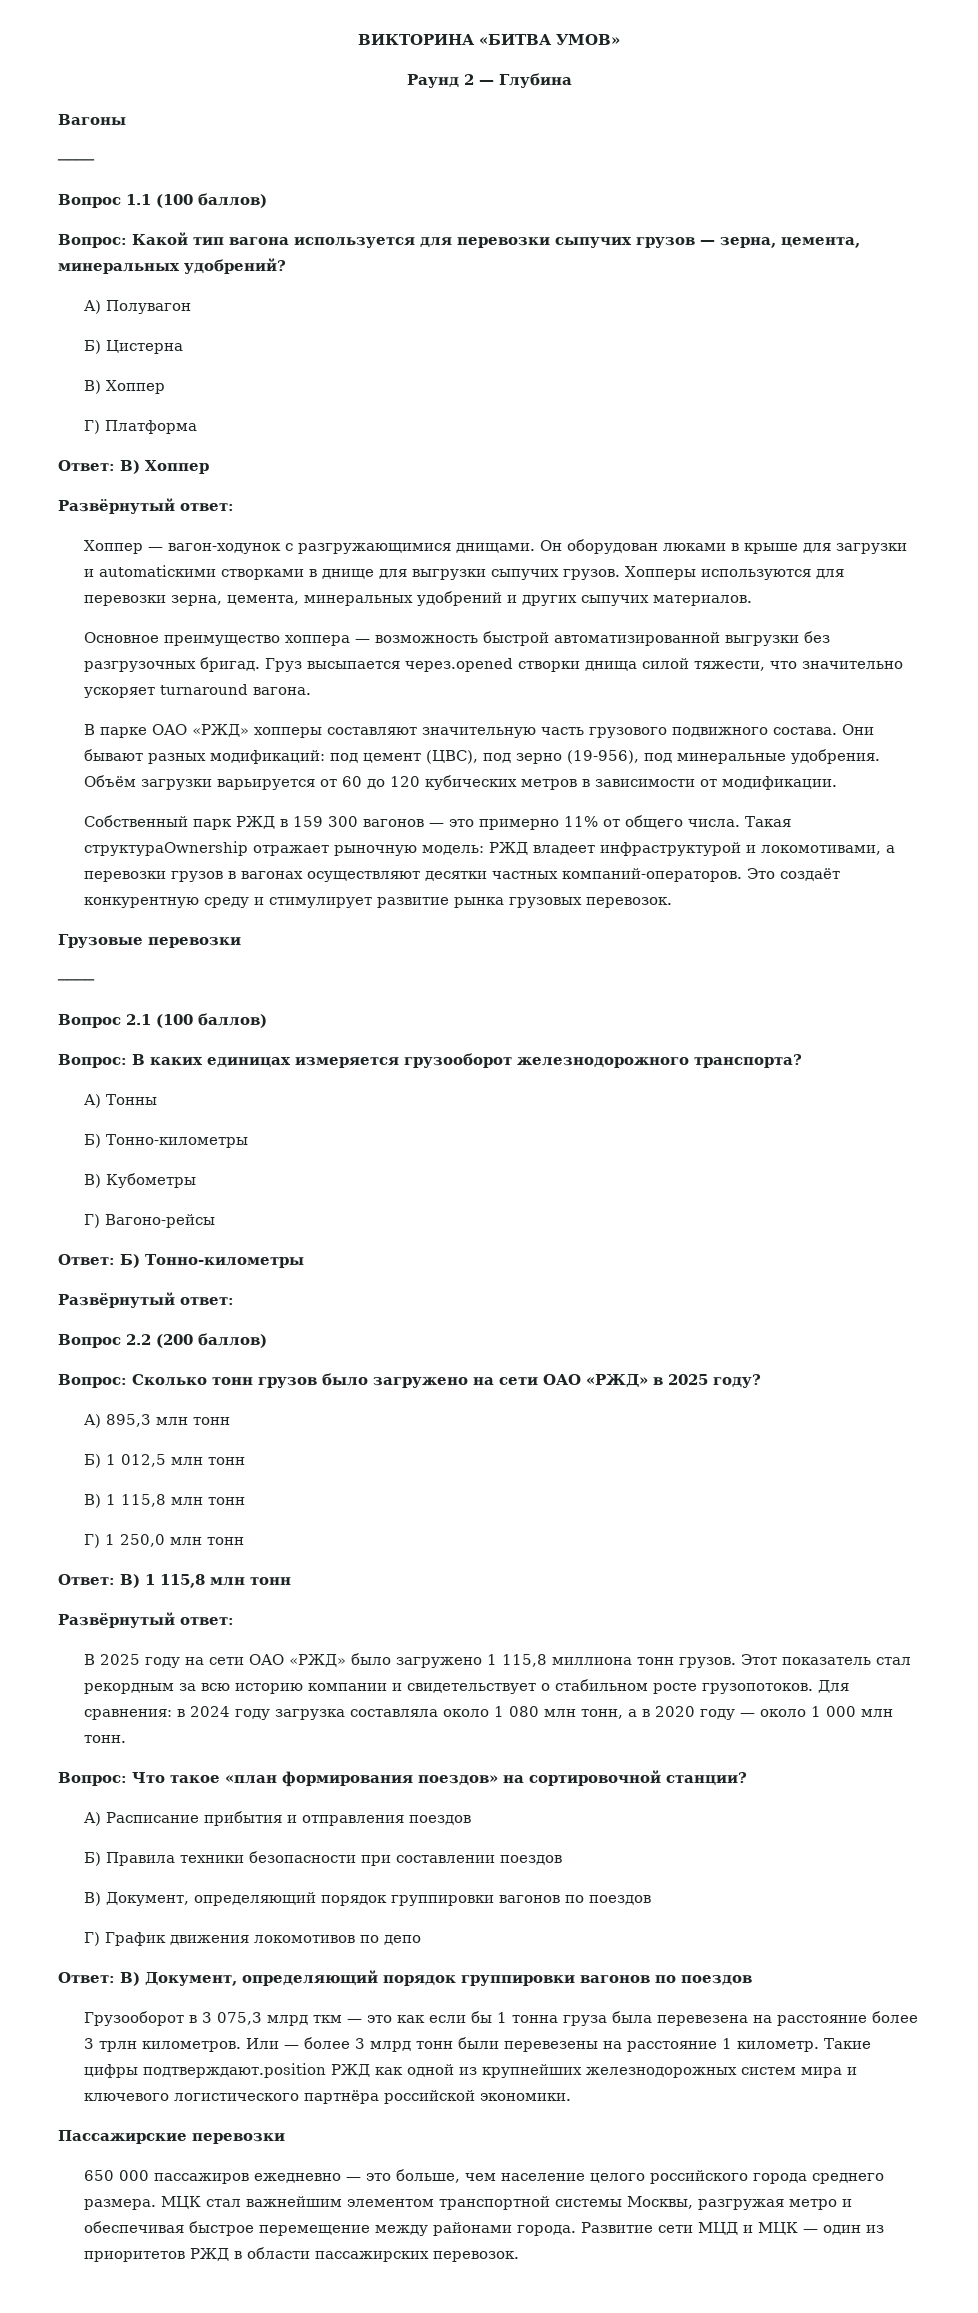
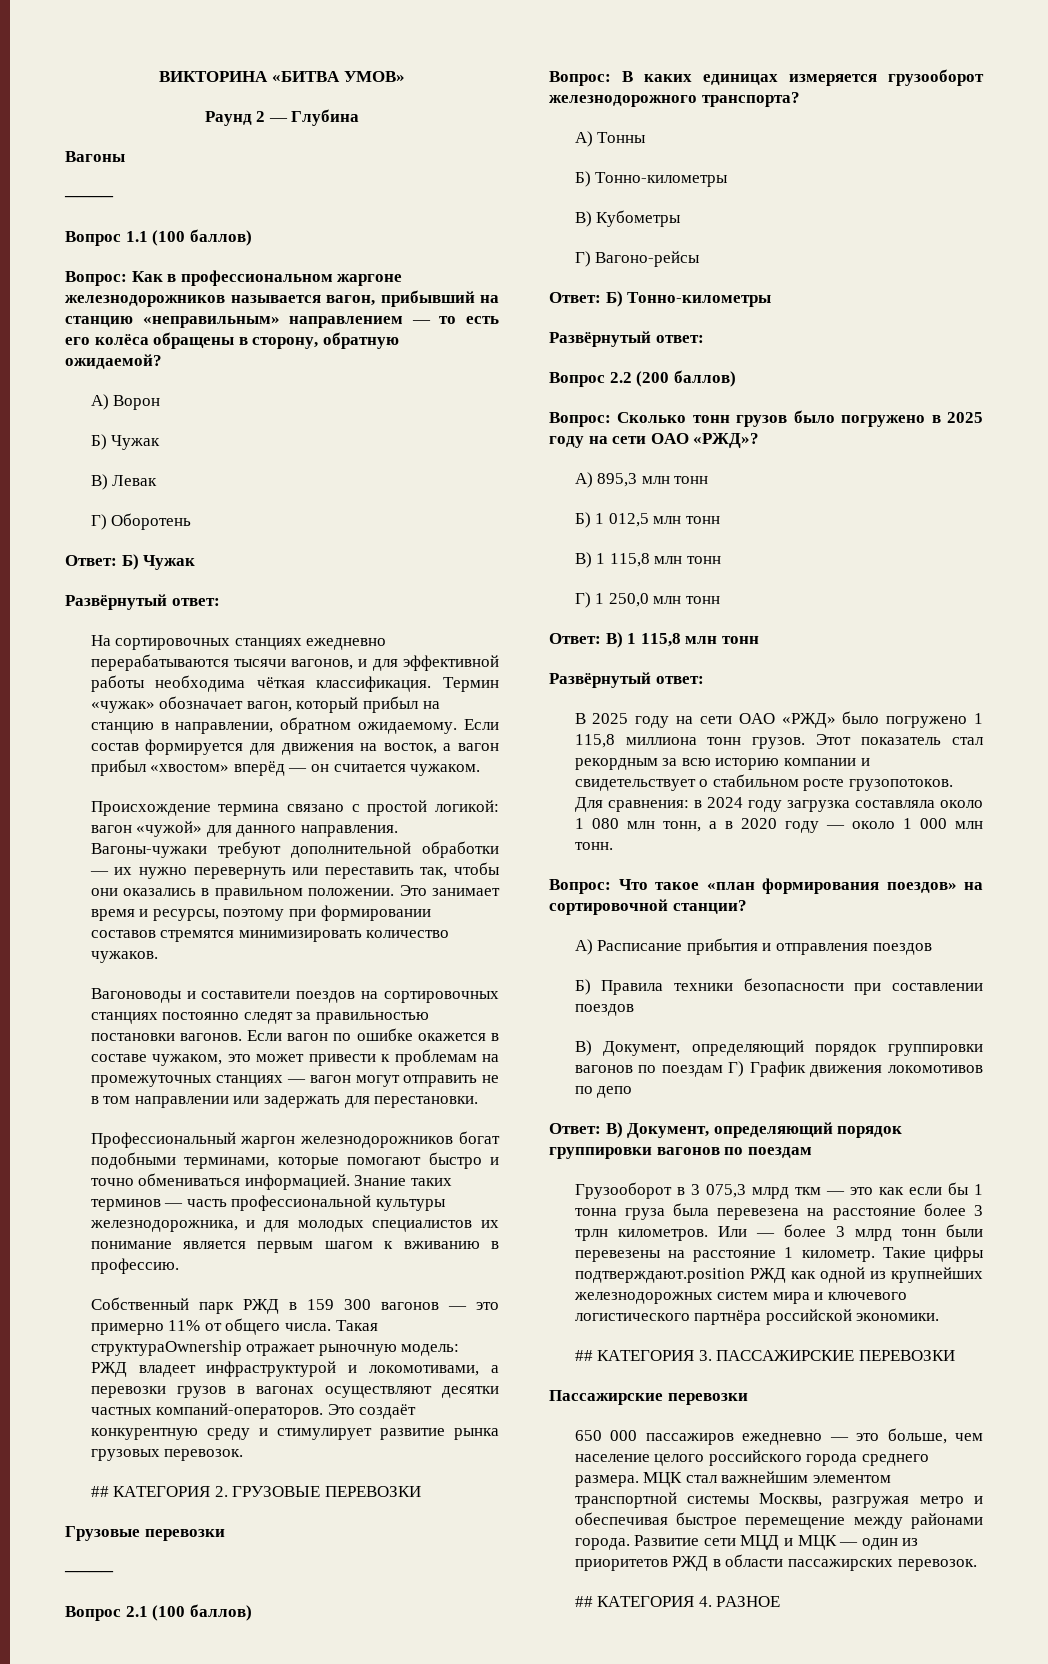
- Вопрос: Какой тип вагона используется для перевозки сыпучих грузов — зерна, цемента, минеральных удобрений?
- А) Полувагон
- Б) Цистерна
- В) Хоппер
- Г) Платформа
- Ответ: В) Хоппер
+ Вопрос: Как в профессиональном жаргоне железнодорожников называется вагон, прибывший на станцию «неправильным» направлением — то есть его колёса обращены в сторону, обратную ожидаемой?
+ А) Ворон
+ Б) Чужак
+ В) Левак
+ Г) Оборотень
+ Ответ: Б) Чужак
  Развёрнутый ответ:
- Хоппер — вагон-ходунок с разгружающимися днищами. Он оборудован люками в крыше для загрузки и automaticкими створками в днище для выгрузки сыпучих грузов. Хопперы используются для перевозки зерна, цемента, минеральных удобрений и других сыпучих материалов.
- Основное преимущество хоппера — возможность быстрой автоматизированной выгрузки без разгрузочных бригад. Груз высыпается через.opened створки днища силой тяжести, что значительно ускоряет turnaround вагона.
- В парке ОАО «РЖД» хопперы составляют значительную часть грузового подвижного состава. Они бывают разных модификаций: под цемент (ЦВС), под зерно (19-956), под минеральные удобрения. Объём загрузки варьируется от 60 до 120 кубических метров в зависимости от модификации.
+ На сортировочных станциях ежедневно перерабатываются тысячи вагонов, и для эффективной работы необходима чёткая классификация. Термин «чужак» обозначает вагон, который прибыл на станцию в направлении, обратном ожидаемому. Если состав формируется для движения на восток, а вагон прибыл «хвостом» вперёд — он считается чужаком.
+ Происхождение термина связано с простой логикой: вагон «чужой» для данного направления. Вагоны-чужаки требуют дополнительной обработки — их нужно перевернуть или переставить так, чтобы они оказались в правильном положении. Это занимает время и ресурсы, поэтому при формировании составов стремятся минимизировать количество чужаков.
+ Вагоноводы и составители поездов на сортировочных станциях постоянно следят за правильностью постановки вагонов. Если вагон по ошибке окажется в составе чужаком, это может привести к проблемам на промежуточных станциях — вагон могут отправить не в том направлении или задержать для перестановки.
+ Профессиональный жаргон железнодорожников богат подобными терминами, которые помогают быстро и точно обмениваться информацией. Знание таких терминов — часть профессиональной культуры железнодорожника, и для молодых специалистов их понимание является первым шагом к вживанию в профессию.
+ ## КАТЕГОРИЯ 2. ГРУЗОВЫЕ ПЕРЕВОЗКИ
- Вопрос: Сколько тонн грузов было загружено на сети ОАО «РЖД» в 2025 году?
+ Вопрос: Сколько тонн грузов было погружено в 2025 году на сети ОАО «РЖД»?
- В 2025 году на сети ОАО «РЖД» было загружено 1 115,8 миллиона тонн грузов.
+ В 2025 году на сети ОАО «РЖД» было погружено 1 115,8 миллиона тонн грузов.
  Б) Правила техники безопасности при составлении поездов
- В) Документ, определяющий порядок группировки вагонов по поездов
- Г) График движения локомотивов по депо
+ В) Документ, определяющий порядок группировки вагонов по поездам Г) График движения локомотивов по депо
- Ответ: В) Документ, определяющий порядок группировки вагонов по поездов
+ Ответ: В) Документ, определяющий порядок группировки вагонов по поездам
+ ## КАТЕГОРИЯ 3. ПАССАЖИРСКИЕ ПЕРЕВОЗКИ
+ ## КАТЕГОРИЯ 4. РАЗНОЕ

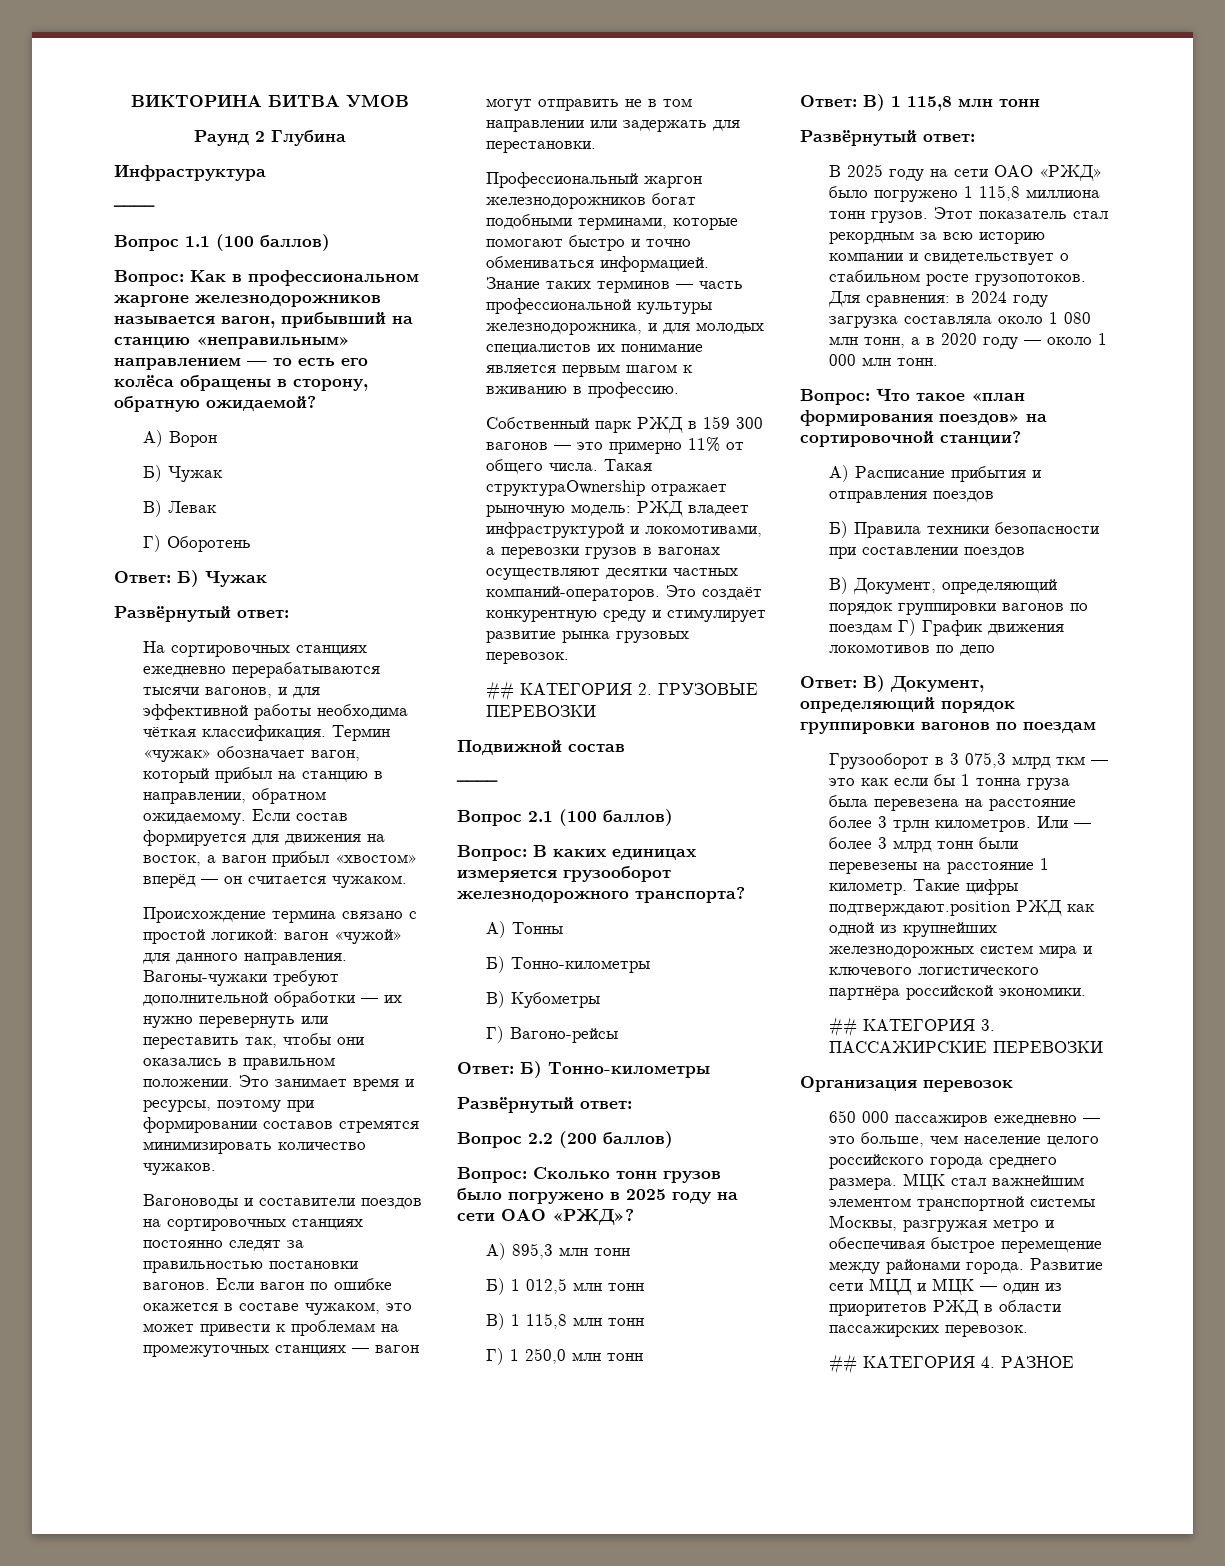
- ВИКТОРИНА «БИТВА УМОВ»
+ ВИКТОРИНА БИТВА УМОВ
- Раунд 2 — Глубина
+ Раунд 2 Глубина
- Вагоны
+ Инфраструктура
- Грузовые перевозки
+ Подвижной состав
- Пассажирские перевозки
+ Организация перевозок

